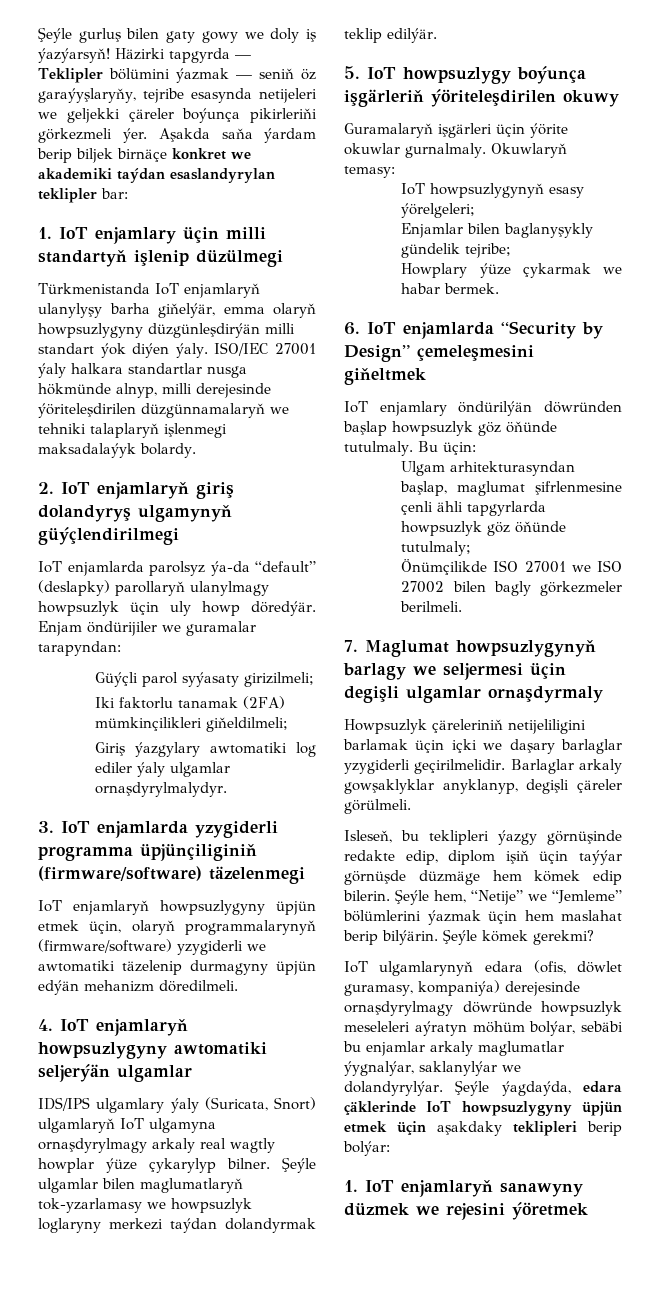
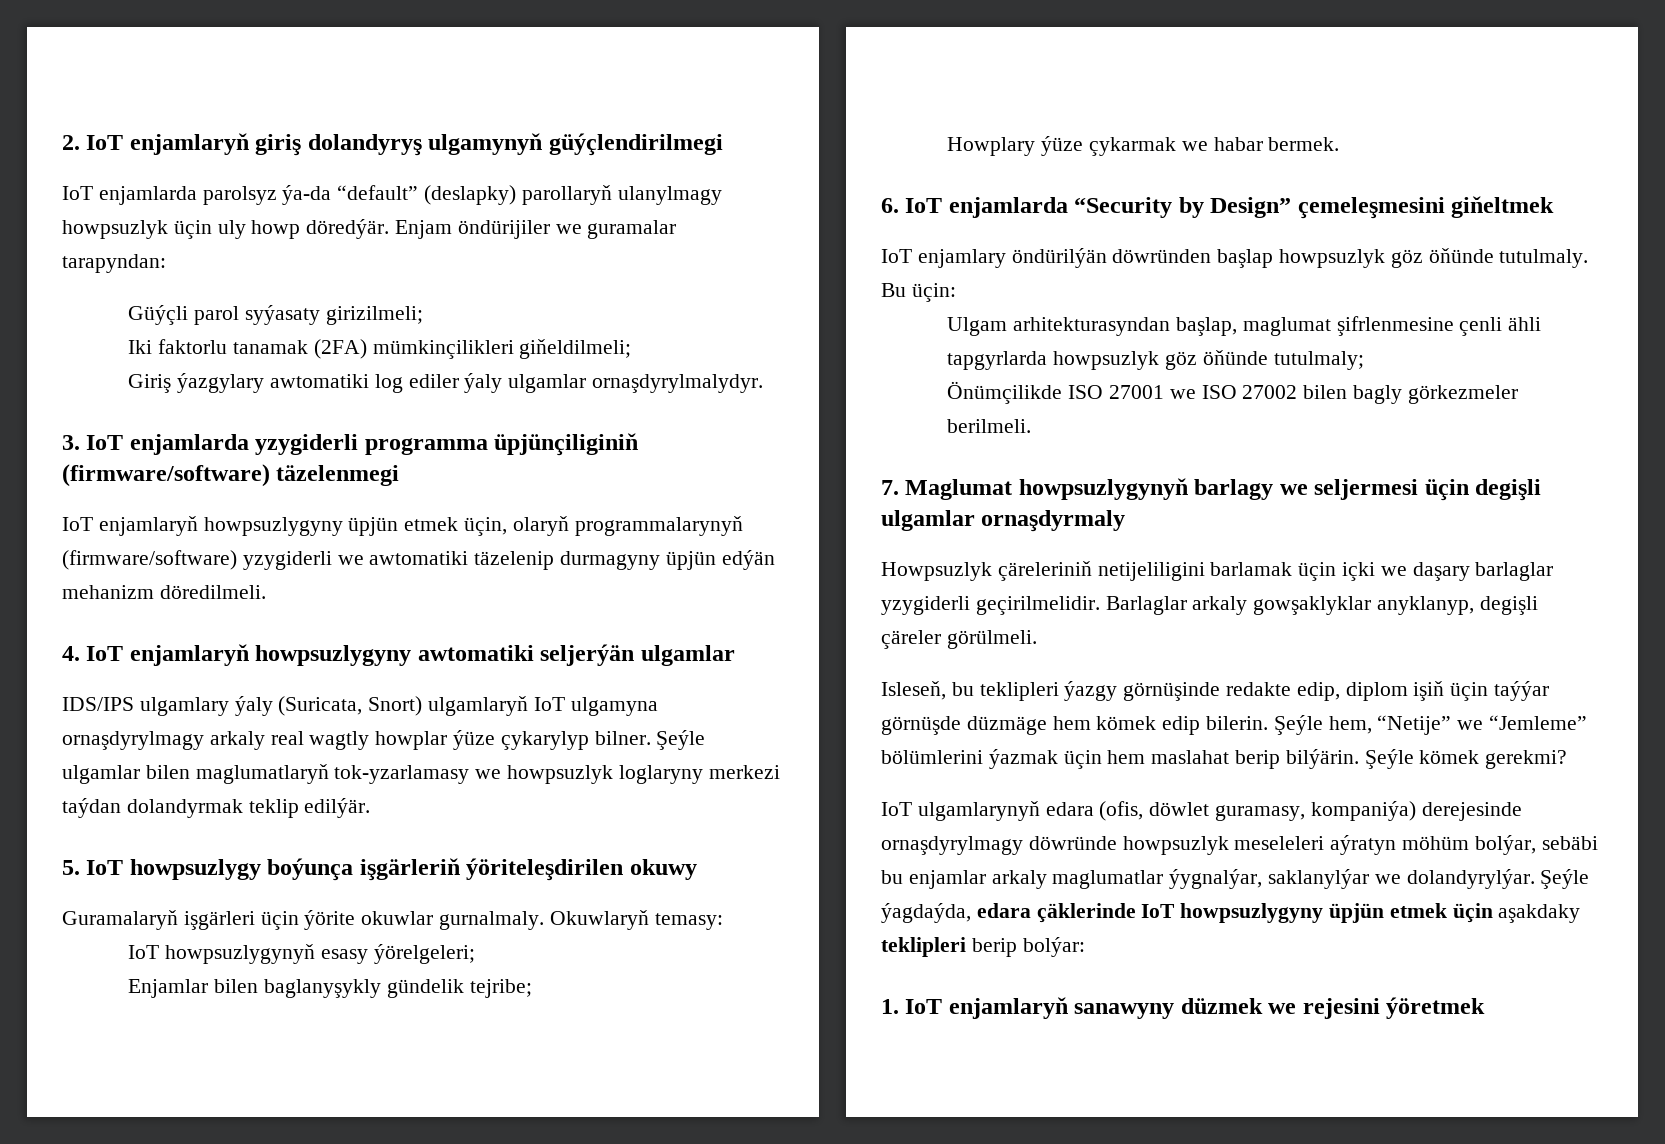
- Şeýle gurluş bilen gaty gowy we doly iş ýazýarsyň! Häzirki tapgyrda — Teklipler bölümini ýazmak — seniň öz garaýyşlaryňy, tejribe esasynda netijeleri we geljekki çäreler boýunça pikirleriňi görkezmeli ýer. Aşakda saňa ýardam berip biljek birnäçe konkret we akademiki taýdan esaslandyrylan teklipler bar:
- 1. IoT enjamlary üçin milli standartyň işlenip düzülmegi
- Türkmenistanda IoT enjamlaryň ulanylyşy barha giňelýär, emma olaryň howpsuzlygyny düzgünleşdirýän milli standart ýok diýen ýaly. ISO/IEC 27001 ýaly halkara standartlar nusga hökmünde alnyp, milli derejesinde ýöriteleşdirilen düzgünnamalaryň we tehniki talaplaryň işlenmegi maksadalaýyk bolardy.

